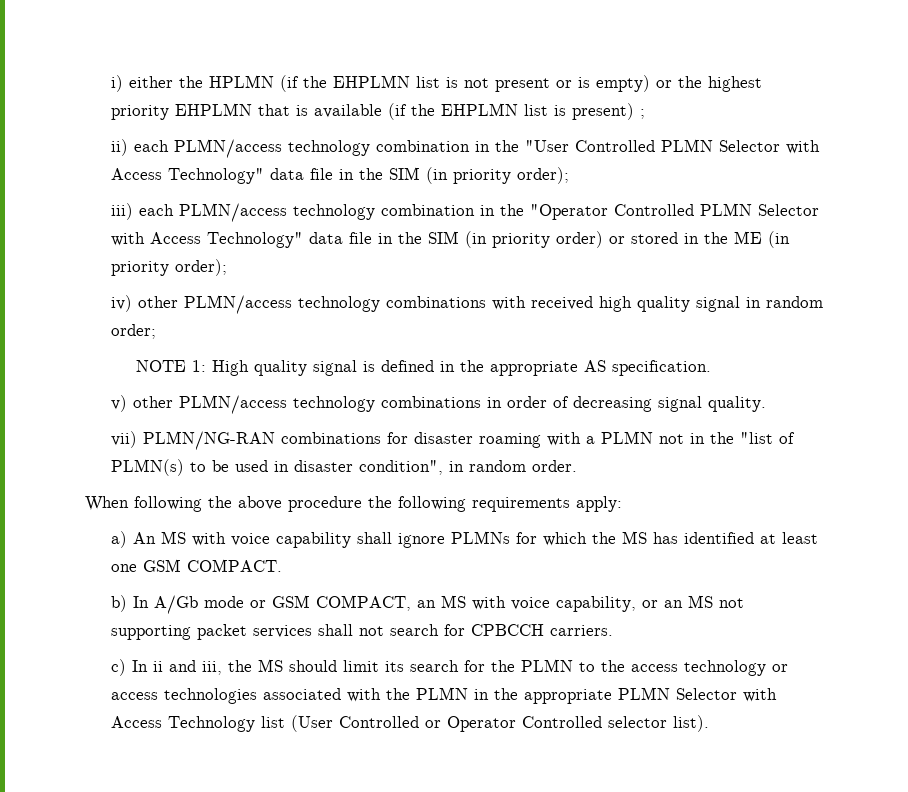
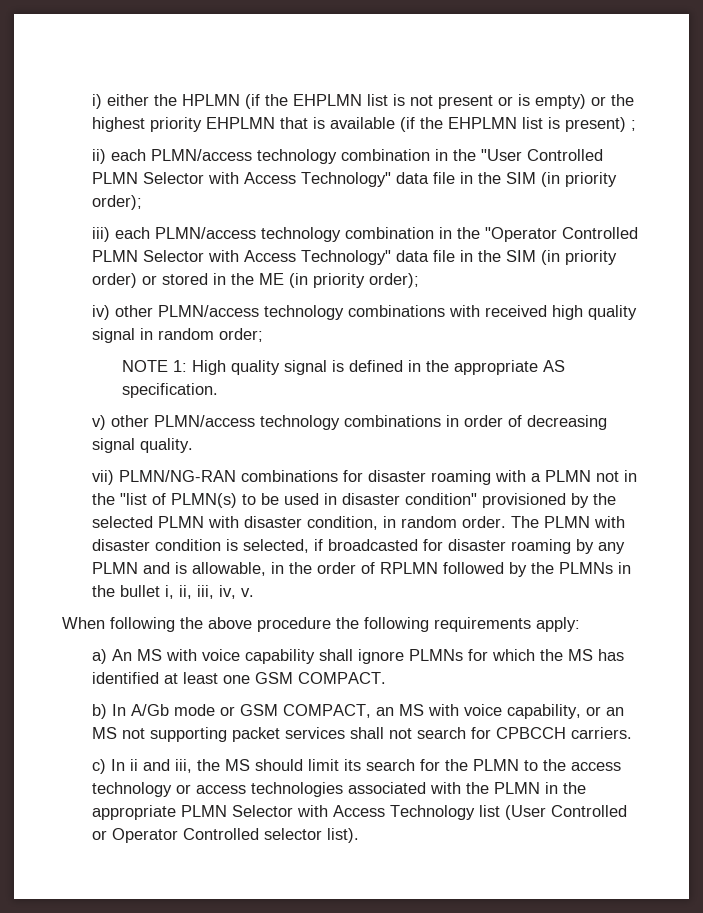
- vii) PLMN/NG-RAN combinations for disaster roaming with a PLMN not in the "list of PLMN(s) to be used in disaster condition", in random order.
+ vii) PLMN/NG-RAN combinations for disaster roaming with a PLMN not in the "list of PLMN(s) to be used in disaster condition" provisioned by the selected PLMN with disaster condition, in random order. The PLMN with disaster condition is selected, if broadcasted for disaster roaming by any PLMN and is allowable, in the order of RPLMN followed by the PLMNs in the bullet i, ii, iii, iv, v.

